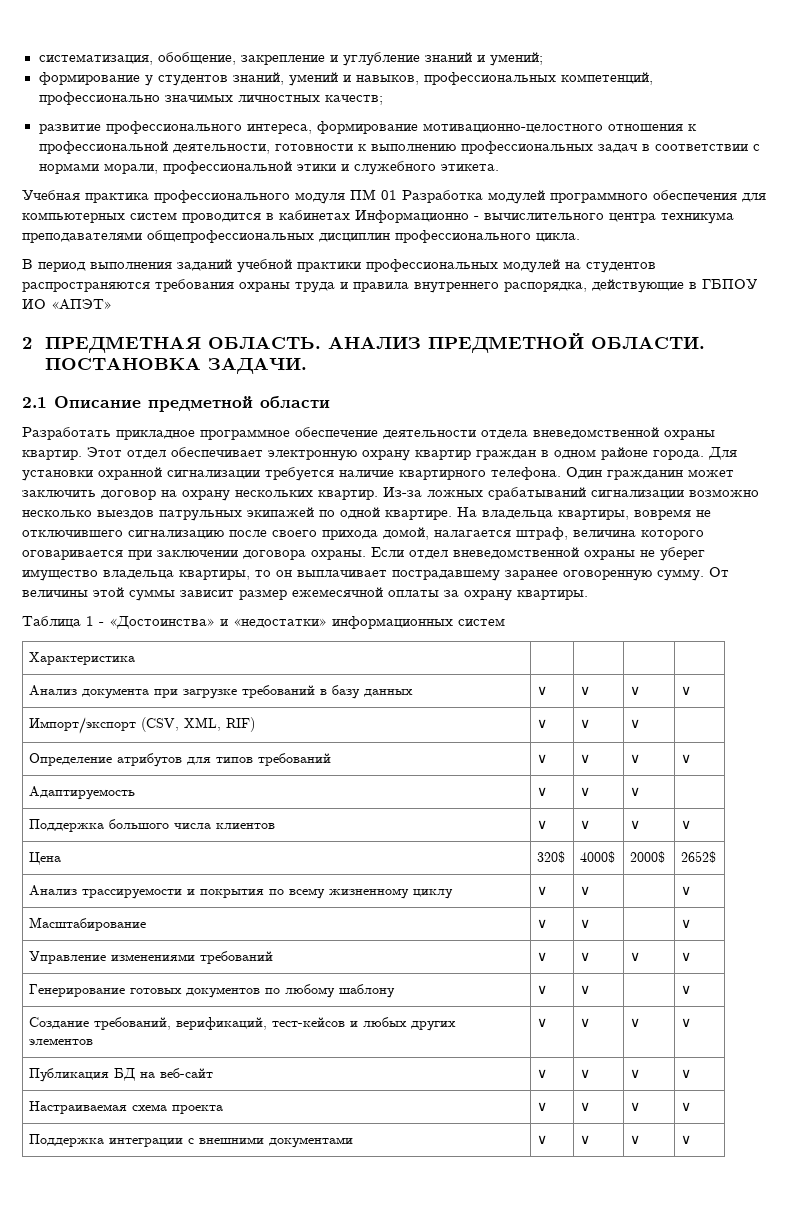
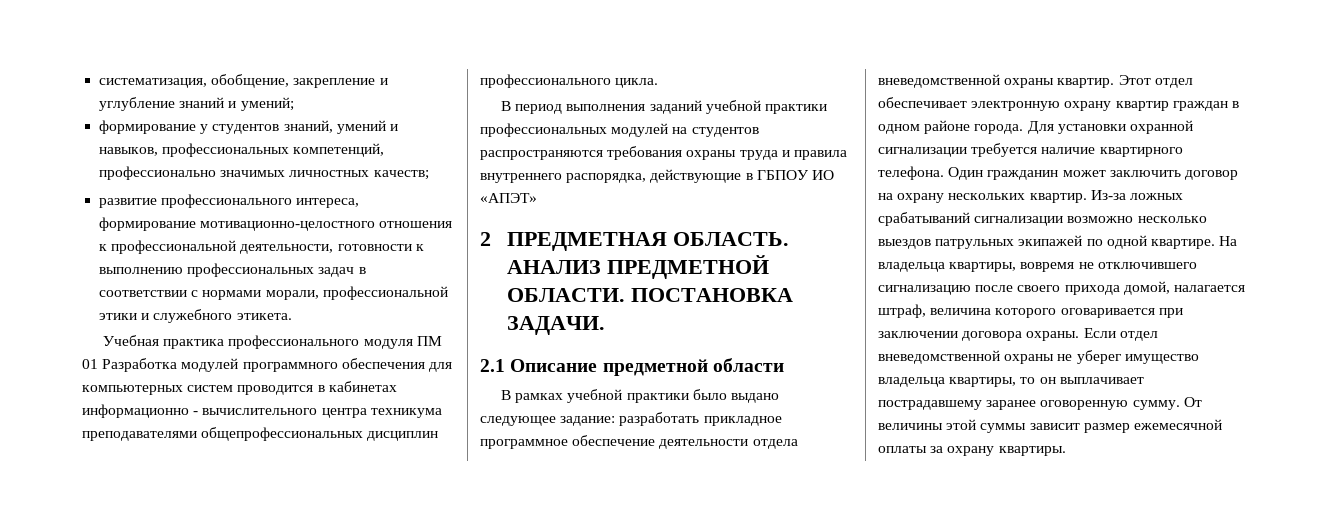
- Учебная практика профессионального модуля ПМ 01 Разработка модулей программного обеспечения для компьютерных систем проводится в кабинетах Информационно - вычислительного центра техникума преподавателями общепрофессиональных дисциплин профессионального цикла.
+ Учебная практика профессионального модуля ПМ 01 Разработка модулей программного обеспечения для компьютерных систем проводится в кабинетах информационно - вычислительного центра техникума преподавателями общепрофессиональных дисциплин профессионального цикла.
- Разработать прикладное программное обеспечение деятельности отдела вневедомственной охраны квартир.
+ В рамках учебной практики было выдано следующее задание: разработать прикладное программное обеспечение деятельности отдела вневедомственной охраны квартир.
- Таблица 1 - «Достоинства» и «недостатки» информационных систем
- Характеристика | | | |
- Анализ документа при загрузке требований в базу данных | ∨ | ∨ | ∨ | ∨
- Импорт/экспорт (CSV, XML, RIF) | ∨ | ∨ | ∨ |
- Определение атрибутов для типов требований | ∨ | ∨ | ∨ | ∨
- Адаптируемость | ∨ | ∨ | ∨ |
- Поддержка большого числа клиентов | ∨ | ∨ | ∨ | ∨
- Цена | 320$ | 4000$ | 2000$ | 2652$
- Анализ трассируемости и покрытия по всему жизненному циклу | ∨ | ∨ | | ∨
- Масштабирование | ∨ | ∨ | | ∨
- Управление изменениями требований | ∨ | ∨ | ∨ | ∨
- Генерирование готовых документов по любому шаблону | ∨ | ∨ | | ∨
- Создание требований, верификаций, тест-кейсов и любых других элементов | ∨ | ∨ | ∨ | ∨
- Публикация БД на веб-сайт | ∨ | ∨ | ∨ | ∨
- Настраиваемая схема проекта | ∨ | ∨ | ∨ | ∨
- Поддержка интеграции с внешними документами | ∨ | ∨ | ∨ | ∨

